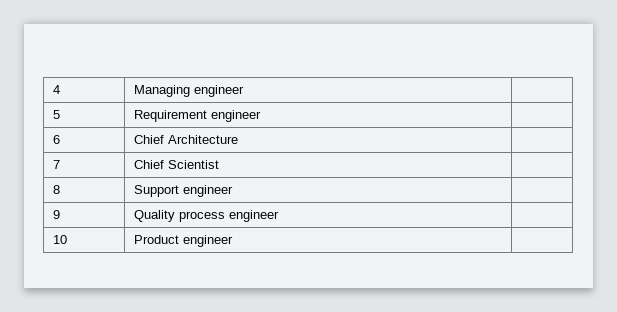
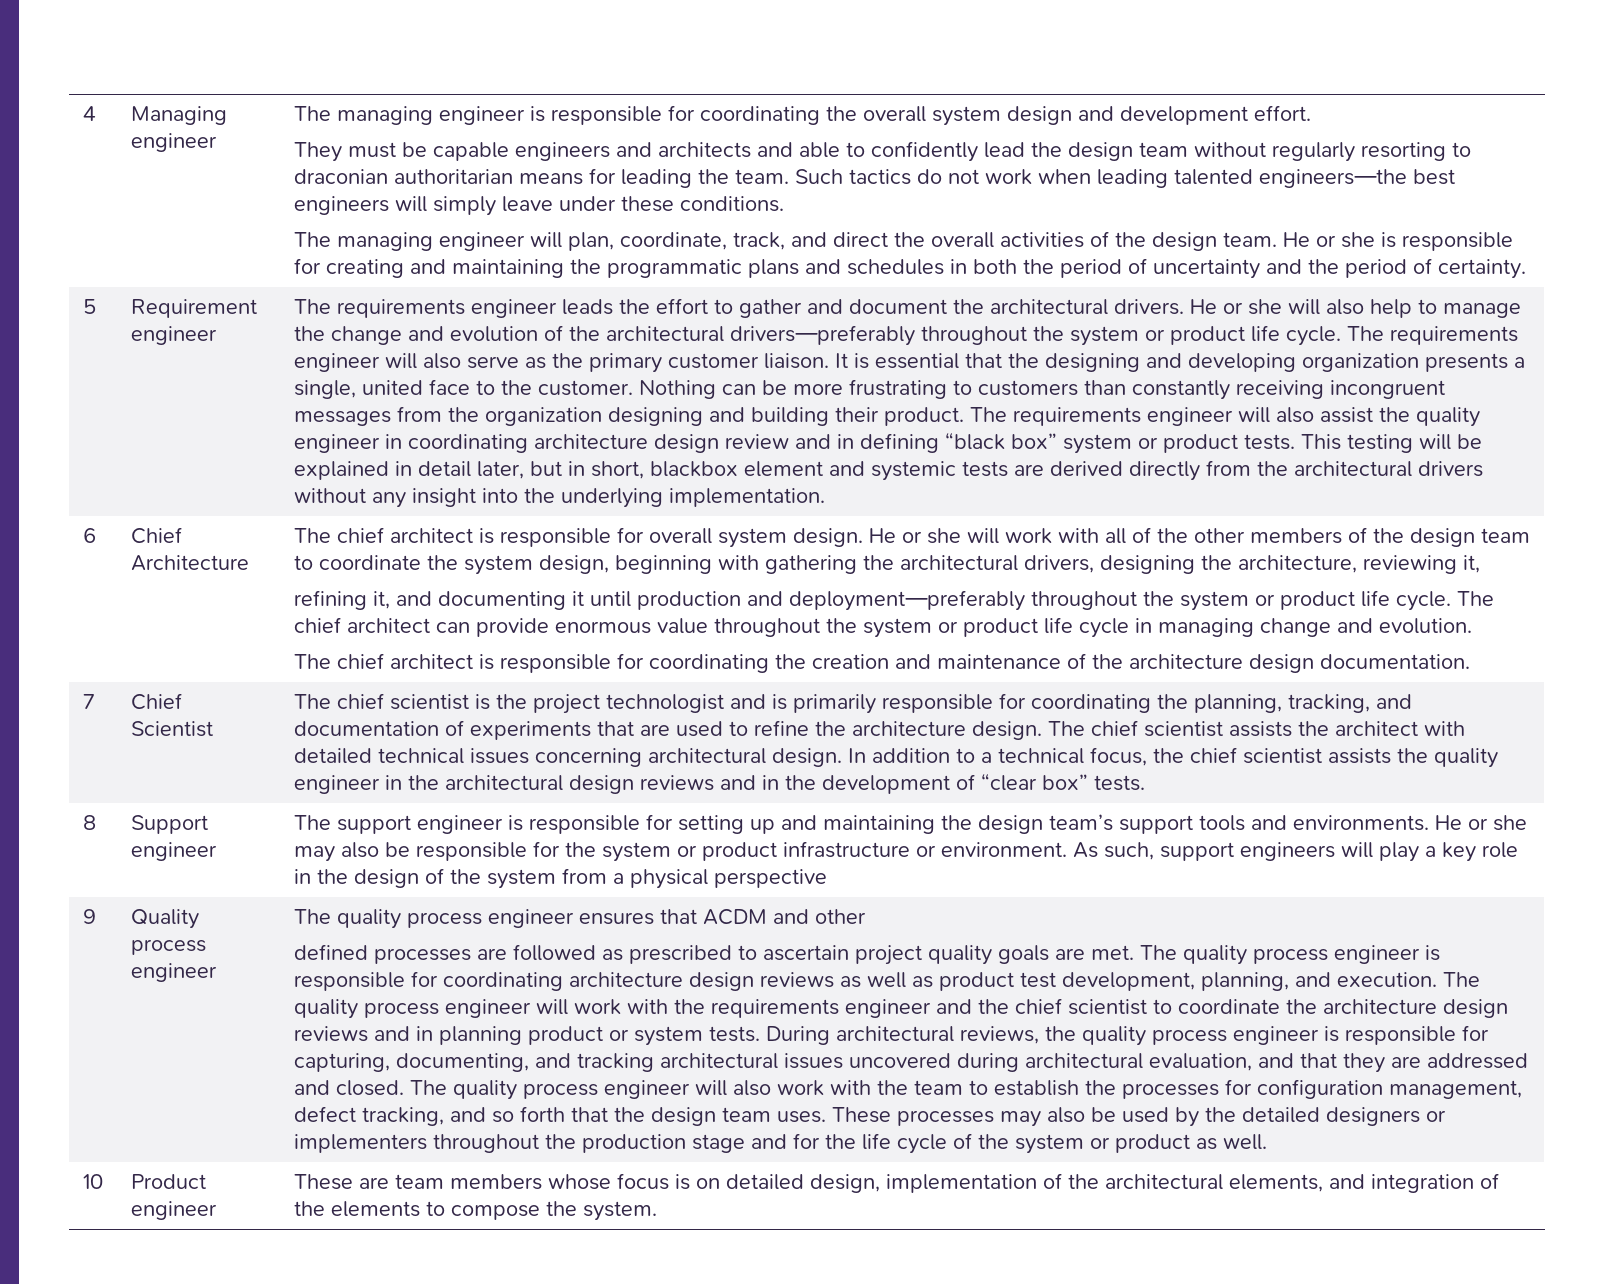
- 5 | Requirement engineer |
- 6 | Chief Architecture |
- 7 | Chief Scientist |
- 8 | Support engineer |
- 9 | Quality process engineer |
- 10 | Product engineer |
+ The managing engineer is responsible for coordinating the overall system design and development effort.
+ They must be capable engineers and architects and able to confidently lead the design team without regularly resorting to draconian authoritarian means for leading the team. Such tactics do not work when leading talented engineers—the best engineers will simply leave under these conditions.
+ The managing engineer will plan, coordinate, track, and direct the overall activities of the design team. He or she is responsible for creating and maintaining the programmatic plans and schedules in both the period of uncertainty and the period of certainty.
+ 5 | Requirement engineer | The requirements engineer leads the effort to gather and document the architectural drivers. He or she will also help to manage the change and evolution of the architectural drivers—preferably throughout the system or product life cycle. The requirements engineer will also serve as the primary customer liaison. It is essential that the designing and developing organization presents a single, united face to the customer. Nothing can be more frustrating to customers than constantly receiving incongruent messages from the organization designing and building their product. The requirements engineer will also assist the quality engineer in coordinating architecture design review and in defining “black box” system or product tests. This testing will be explained in detail later, but in short, blackbox element and systemic tests are derived directly from the architectural drivers without any insight into the underlying implementation.
+ 6 | Chief Architecture | The chief architect is responsible for overall system design. He or she will work with all of the other members of the design team to coordinate the system design, beginning with gathering the architectural drivers, designing the architecture, reviewing it,
+ refining it, and documenting it until production and deployment—preferably throughout the system or product life cycle. The chief architect can provide enormous value throughout the system or product life cycle in managing change and evolution.
+ The chief architect is responsible for coordinating the creation and maintenance of the architecture design documentation.
+ 7 | Chief Scientist | The chief scientist is the project technologist and is primarily responsible for coordinating the planning, tracking, and documentation of experiments that are used to refine the architecture design. The chief scientist assists the architect with detailed technical issues concerning architectural design. In addition to a technical focus, the chief scientist assists the quality engineer in the architectural design reviews and in the development of “clear box” tests.
+ 8 | Support engineer | The support engineer is responsible for setting up and maintaining the design team’s support tools and environments. He or she may also be responsible for the system or product infrastructure or environment. As such, support engineers will play a key role in the design of the system from a physical perspective
+ 9 | Quality process engineer | The quality process engineer ensures that ACDM and other
+ defined processes are followed as prescribed to ascertain project quality goals are met. The quality process engineer is responsible for coordinating architecture design reviews as well as product test development, planning, and execution. The quality process engineer will work with the requirements engineer and the chief scientist to coordinate the architecture design reviews and in planning product or system tests. During architectural reviews, the quality process engineer is responsible for capturing, documenting, and tracking architectural issues uncovered during architectural evaluation, and that they are addressed and closed. The quality process engineer will also work with the team to establish the processes for configuration management, defect tracking, and so forth that the design team uses. These processes may also be used by the detailed designers or implementers throughout the production stage and for the life cycle of the system or product as well.
+ 10 | Product engineer | These are team members whose focus is on detailed design, implementation of the architectural elements, and integration of the elements to compose the system.

